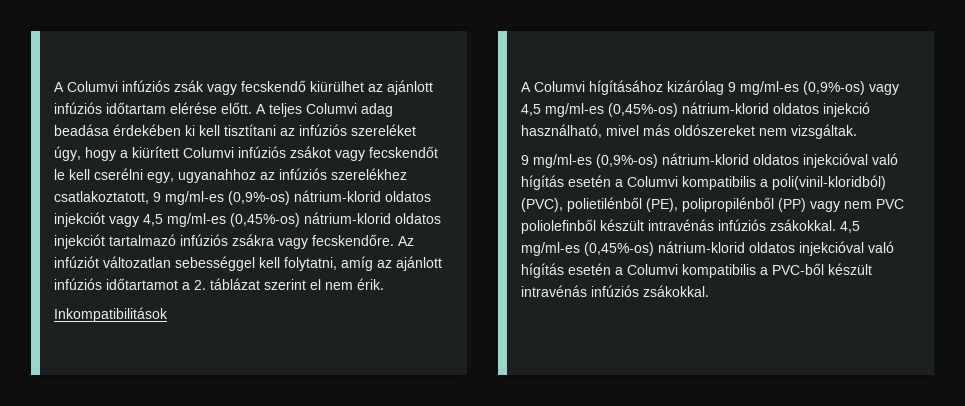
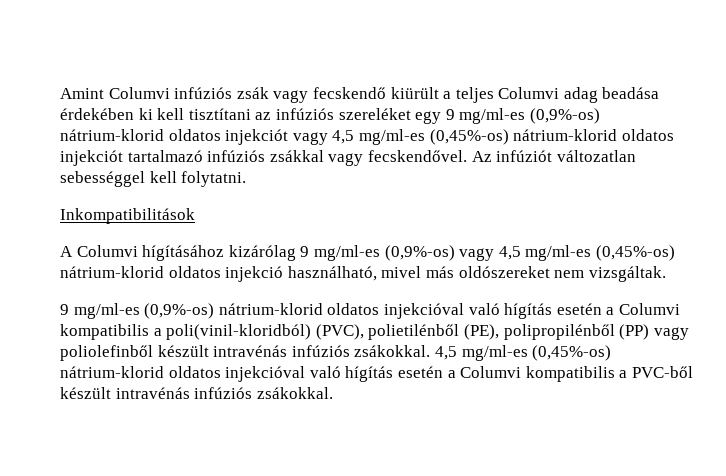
- A Columvi infúziós zsák vagy fecskendő kiürülhet az ajánlott infúziós időtartam elérése előtt. A teljes Columvi adag beadása érdekében ki kell tisztítani az infúziós szereléket úgy, hogy a kiürített Columvi infúziós zsákot vagy fecskendőt le kell cserélni egy, ugyanahhoz az infúziós szerelékhez csatlakoztatott, 9 mg/ml-es (0,9%-os) nátrium-klorid oldatos injekciót vagy 4,5 mg/ml-es (0,45%-os) nátrium-klorid oldatos injekciót tartalmazó infúziós zsákra vagy fecskendőre.
+ Amint Columvi infúziós zsák vagy fecskendő kiürült a teljes Columvi adag beadása érdekében ki kell tisztítani az infúziós szereléket egy 9 mg/ml-es (0,9%-os) nátrium-klorid oldatos injekciót vagy 4,5 mg/ml-es (0,45%-os) nátrium-klorid oldatos injekciót tartalmazó infúziós zsákkal vagy fecskendővel.
- Az infúziót változatlan sebességgel kell folytatni, amíg az ajánlott infúziós időtartamot a 2. táblázat szerint el nem érik.
+ Az infúziót változatlan sebességgel kell folytatni.
- 9 mg/ml-es (0,9%-os) nátrium-klorid oldatos injekcióval való hígítás esetén a Columvi kompatibilis a poli(vinil-kloridból) (PVC), polietilénből (PE), polipropilénből (PP) vagy nem PVC poliolefinből készült intravénás infúziós zsákokkal.
+ 9 mg/ml-es (0,9%-os) nátrium-klorid oldatos injekcióval való hígítás esetén a Columvi kompatibilis a poli(vinil-kloridból) (PVC), polietilénből (PE), polipropilénből (PP) vagy poliolefinből készült intravénás infúziós zsákokkal.

